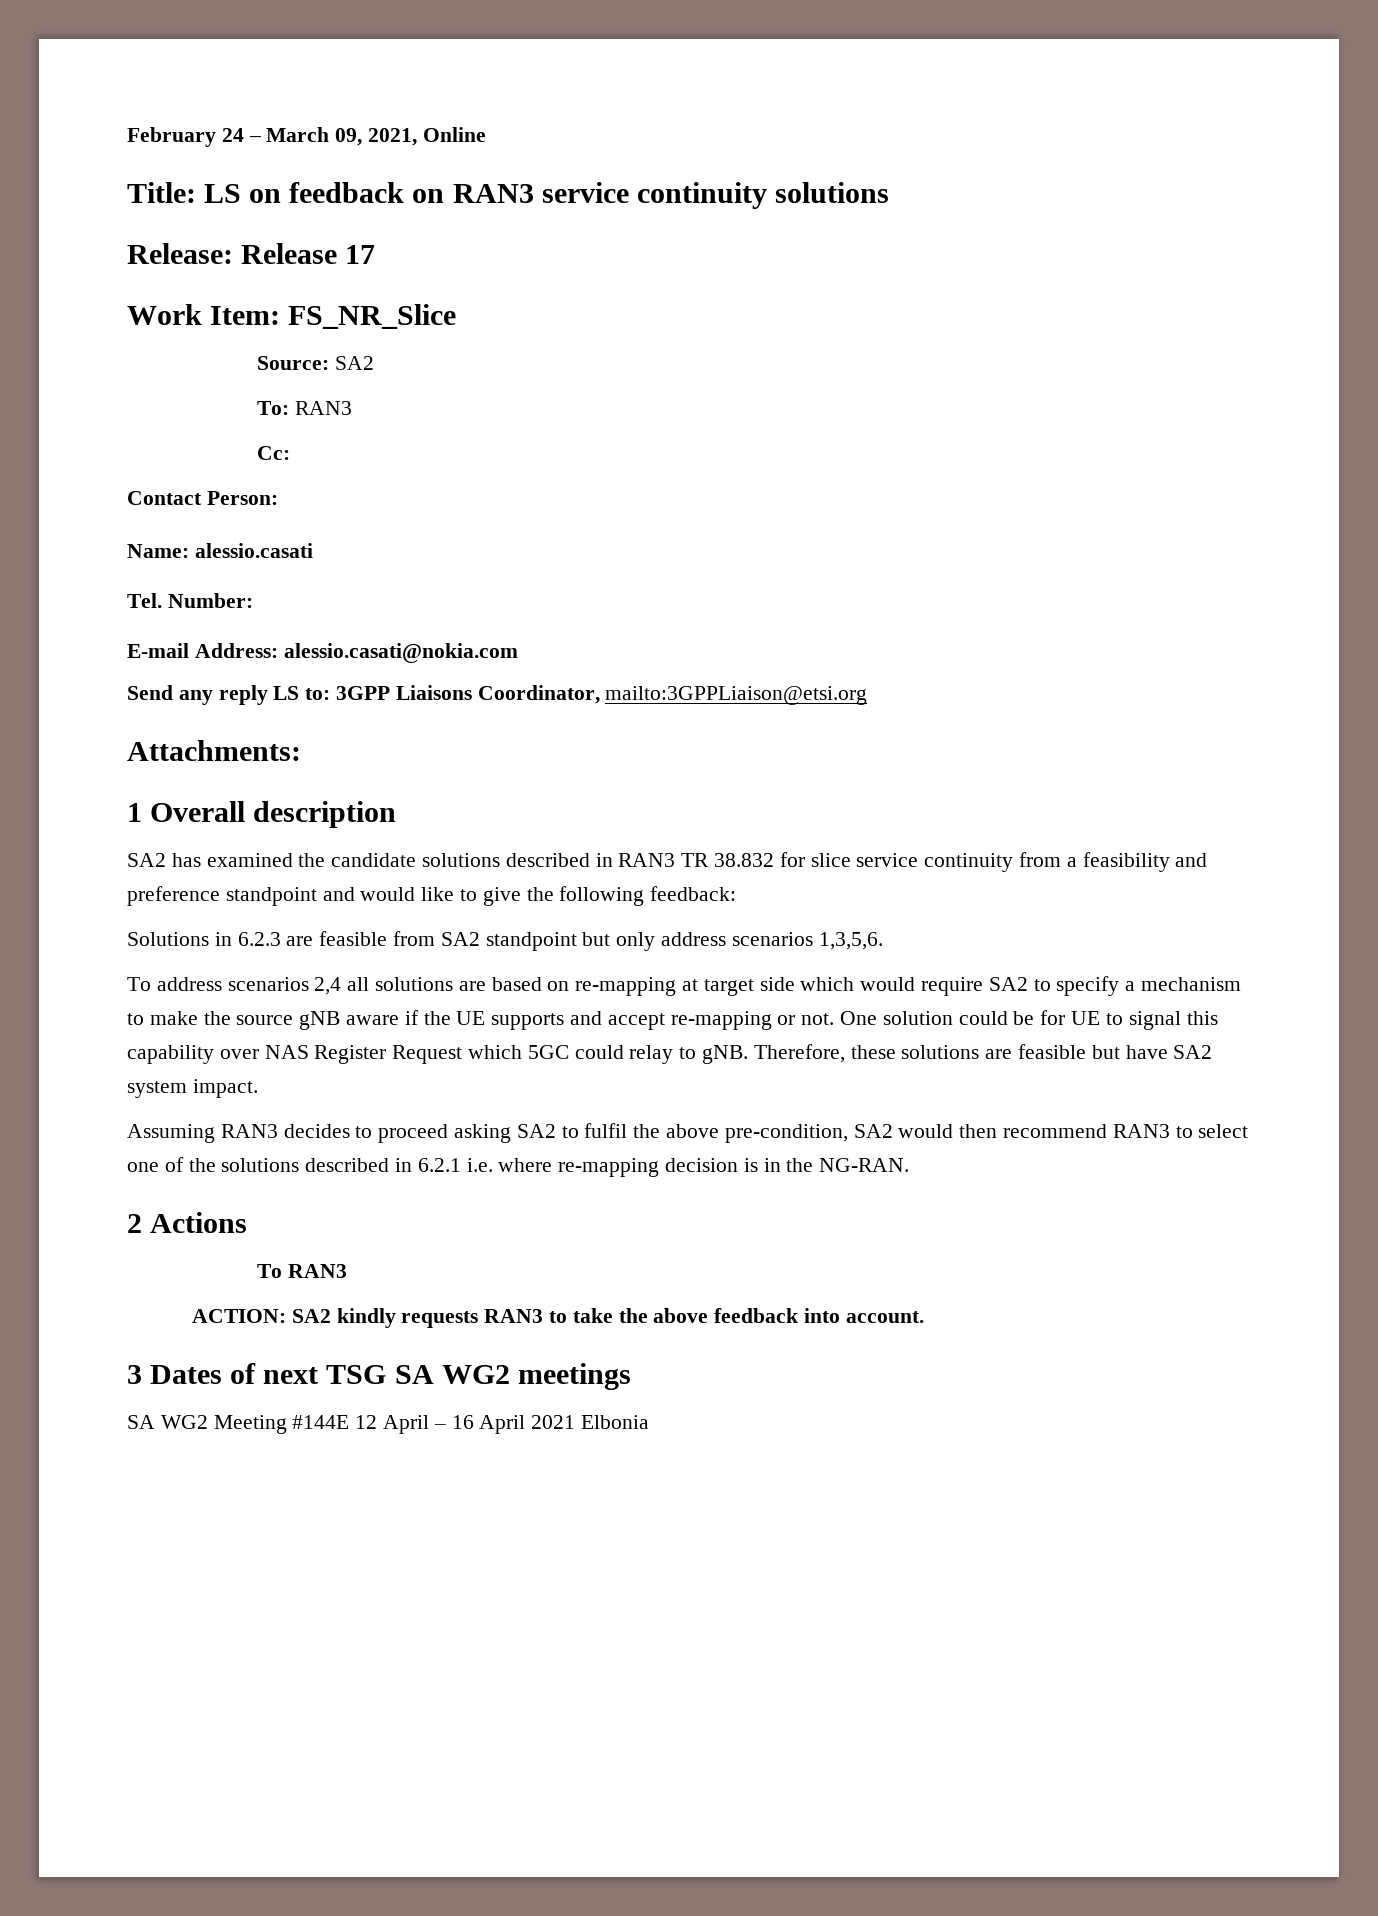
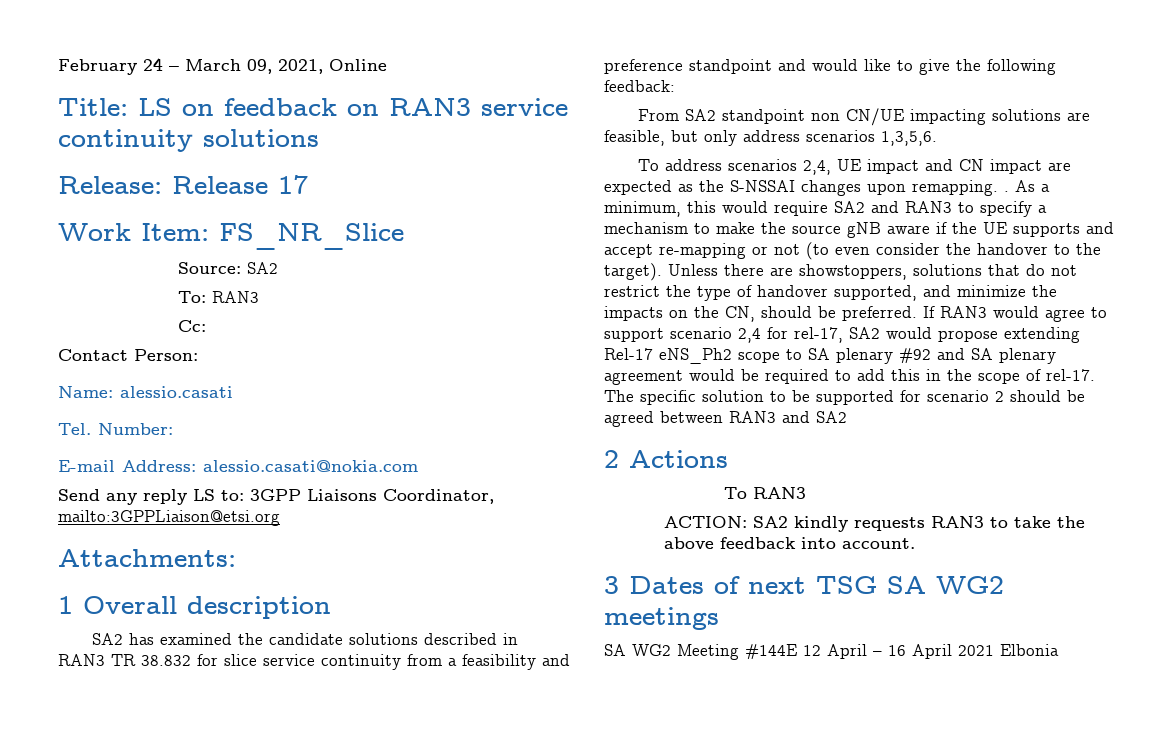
- Solutions in 6.2.3 are feasible from SA2 standpoint but only address scenarios 1,3,5,6.
+ From SA2 standpoint non CN/UE impacting solutions are feasible, but only address scenarios 1,3,5,6.
- To address scenarios 2,4 all solutions are based on re-mapping at target side which would require SA2 to specify a mechanism to make the source gNB aware if the UE supports and accept re-mapping or not. One solution could be for UE to signal this capability over NAS Register Request which 5GC could relay to gNB. Therefore, these solutions are feasible but have SA2 system impact.
- Assuming RAN3 decides to proceed asking SA2 to fulfil the above pre-condition, SA2 would then recommend RAN3 to select one of the solutions described in 6.2.1 i.e. where re-mapping decision is in the NG-RAN.
+ To address scenarios 2,4, UE impact and CN impact are expected as the S-NSSAI changes upon remapping. . As a minimum, this would require SA2 and RAN3 to specify a mechanism to make the source gNB aware if the UE supports and accept re-mapping or not (to even consider the handover to the target). Unless there are showstoppers, solutions that do not restrict the type of handover supported, and minimize the impacts on the CN, should be preferred. If RAN3 would agree to support scenario 2,4 for rel-17, SA2 would propose extending Rel-17 eNS_Ph2 scope to SA plenary #92 and SA plenary agreement would be required to add this in the scope of rel-17. The specific solution to be supported for scenario 2 should be agreed between RAN3 and SA2

